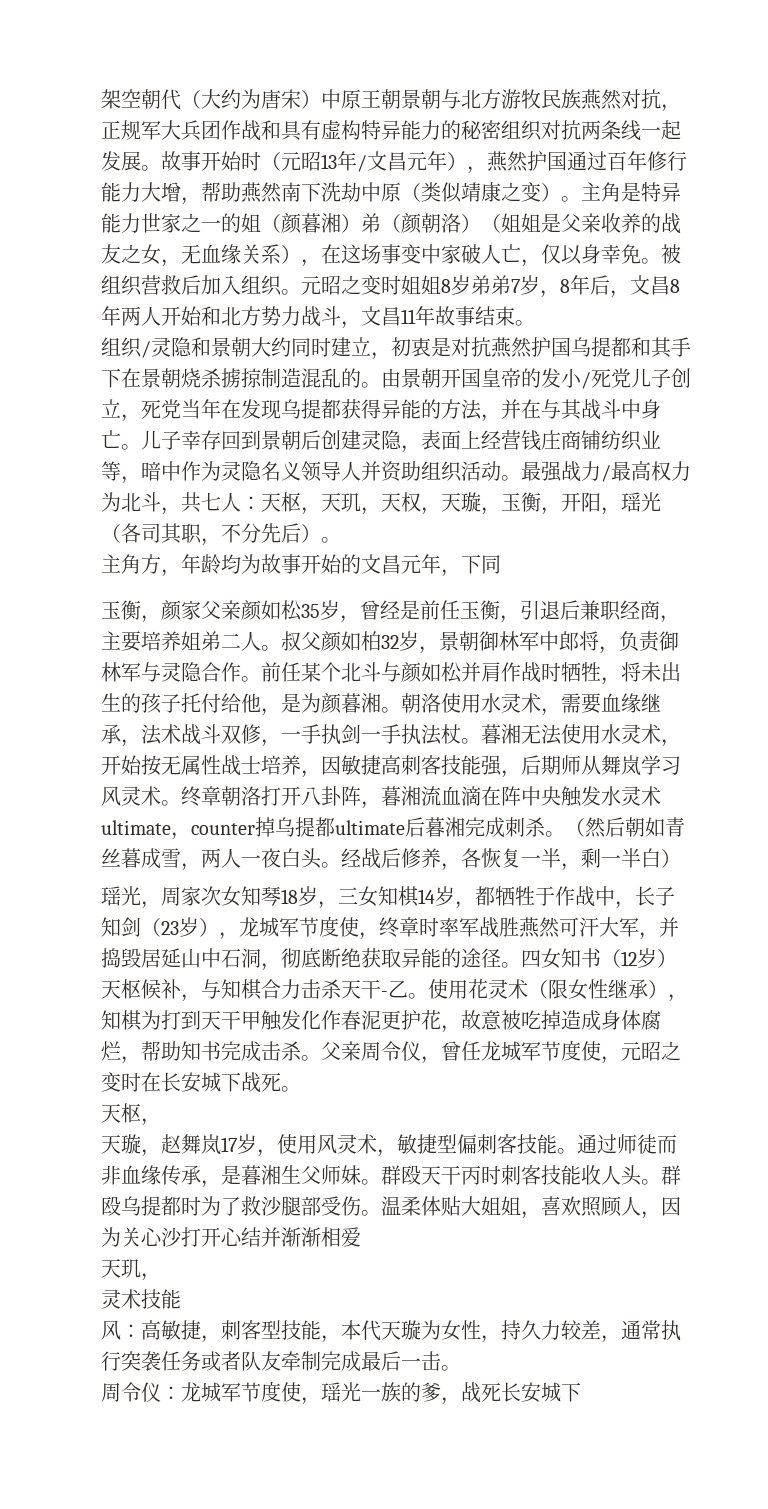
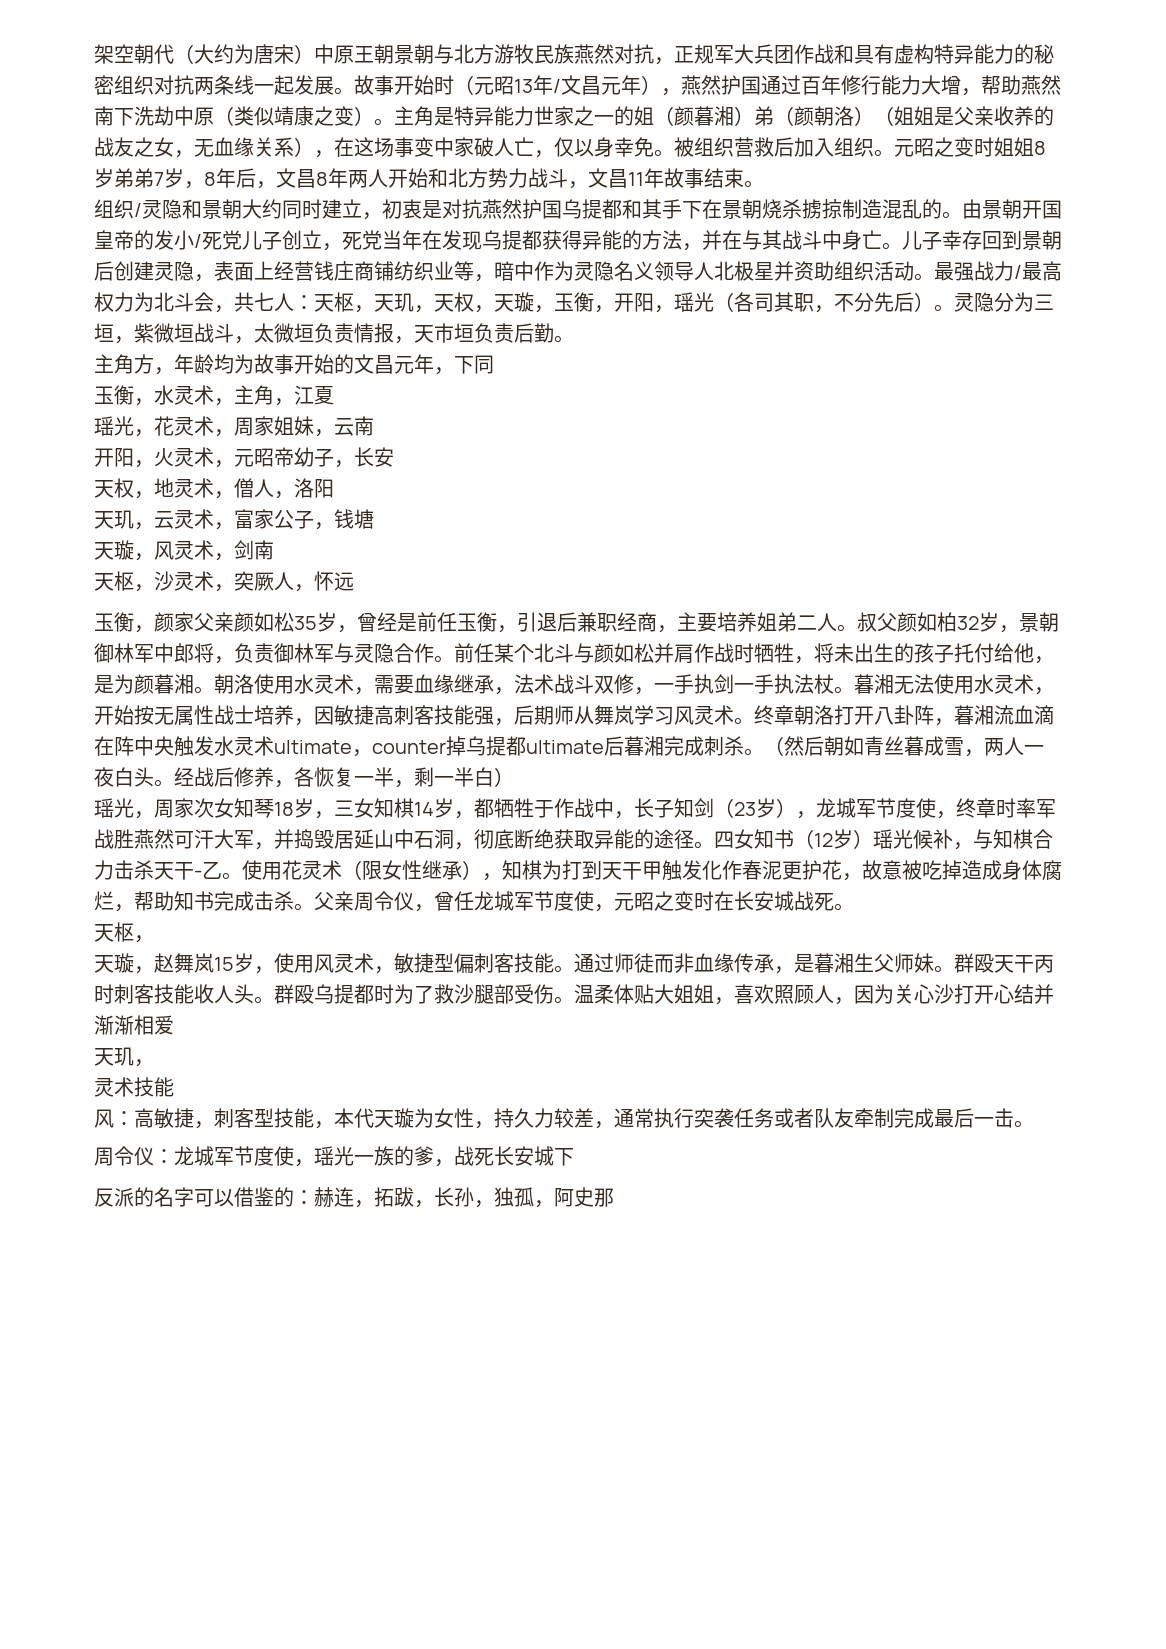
- 儿子幸存回到景朝后创建灵隐，表面上经营钱庄商铺纺织业等，暗中作为灵隐名义领导人并资助组织活动。
+ 儿子幸存回到景朝后创建灵隐，表面上经营钱庄商铺纺织业等，暗中作为灵隐名义领导人北极星并资助组织活动。
- 最强战力/最高权力为北斗，共七人：天枢，天玑，天权，天璇，玉衡，开阳，瑶光（各司其职，不分先后）。
+ 最强战力/最高权力为北斗会，共七人：天枢，天玑，天权，天璇，玉衡，开阳，瑶光（各司其职，不分先后）。灵隐分为三垣，紫微垣战斗，太微垣负责情报，天市垣负责后勤。
+ 玉衡，水灵术，主角，江夏
+ 瑶光，花灵术，周家姐妹，云南
+ 开阳，火灵术，元昭帝幼子，长安
+ 天权，地灵术，僧人，洛阳
+ 天玑，云灵术，富家公子，钱塘
+ 天璇，风灵术，剑南
+ 天枢，沙灵术，突厥人，怀远
- 四女知书（12岁）天枢候补，与知棋合力击杀天干-乙。
+ 四女知书（12岁）瑶光候补，与知棋合力击杀天干-乙。
- 父亲周令仪，曾任龙城军节度使，元昭之变时在长安城下战死。
+ 父亲周令仪，曾任龙城军节度使，元昭之变时在长安城战死。
- 天璇，赵舞岚17岁，使用风灵术，敏捷型偏刺客技能。
+ 天璇，赵舞岚15岁，使用风灵术，敏捷型偏刺客技能。
+ 反派的名字可以借鉴的：赫连，拓跋，长孙，独孤，阿史那

